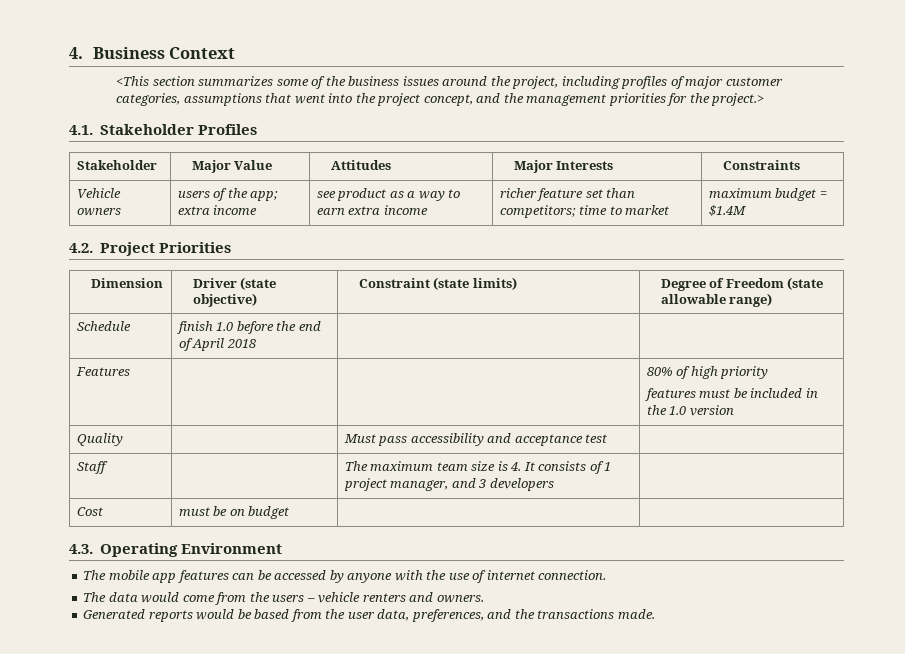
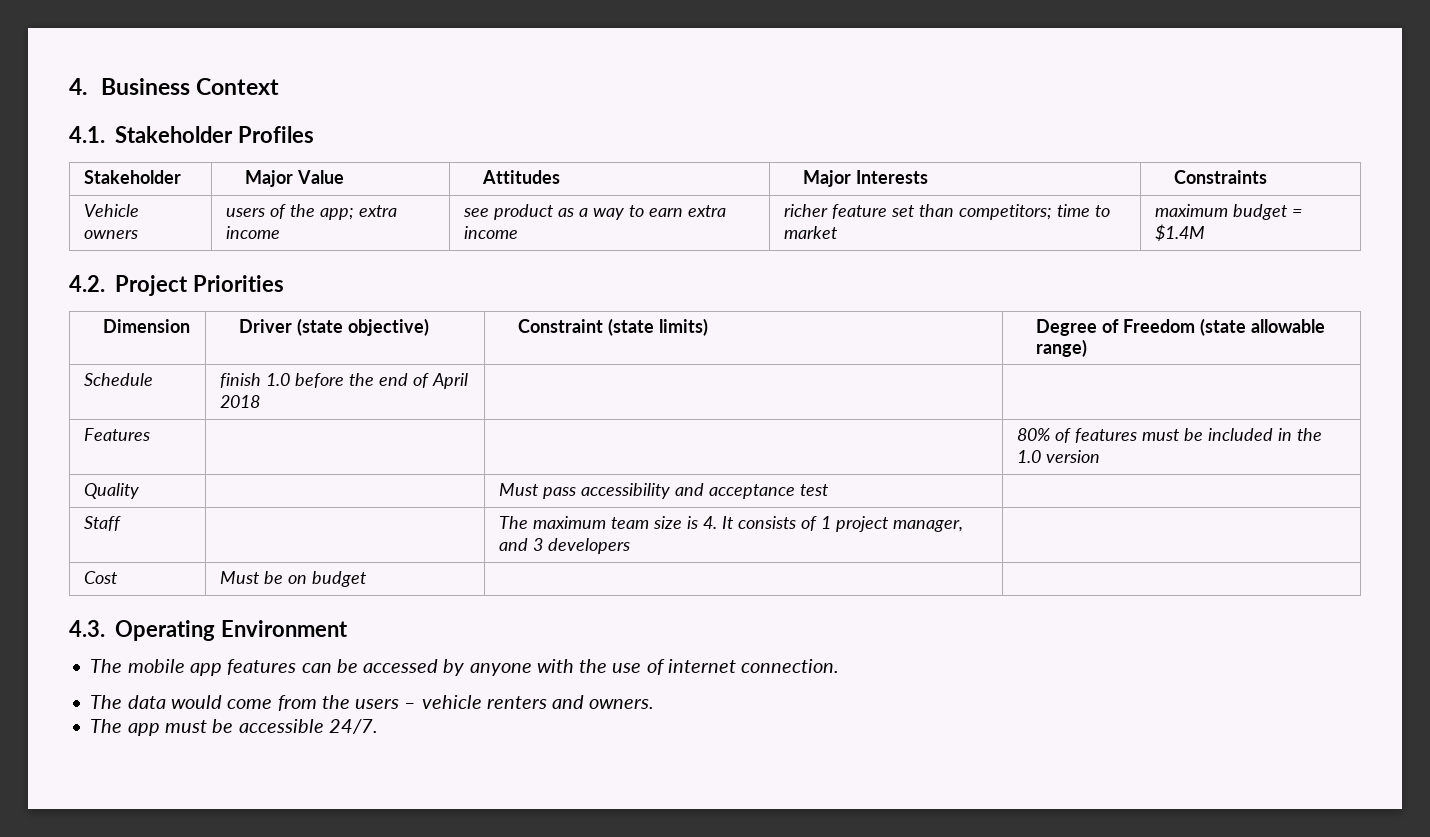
- <This section summarizes some of the business issues around the project, including profiles of major customer categories, assumptions that went into the project concept, and the management priorities for the project.>
- Features | | | 80% of high priority
- features must be included in the 1.0 version
+ Features | | | 80% of features must be included in the 1.0 version
- Cost | must be on budget | |
+ Cost | Must be on budget | |
- Generated reports would be based from the user data, preferences, and the transactions made.
+ The app must be accessible 24/7.

